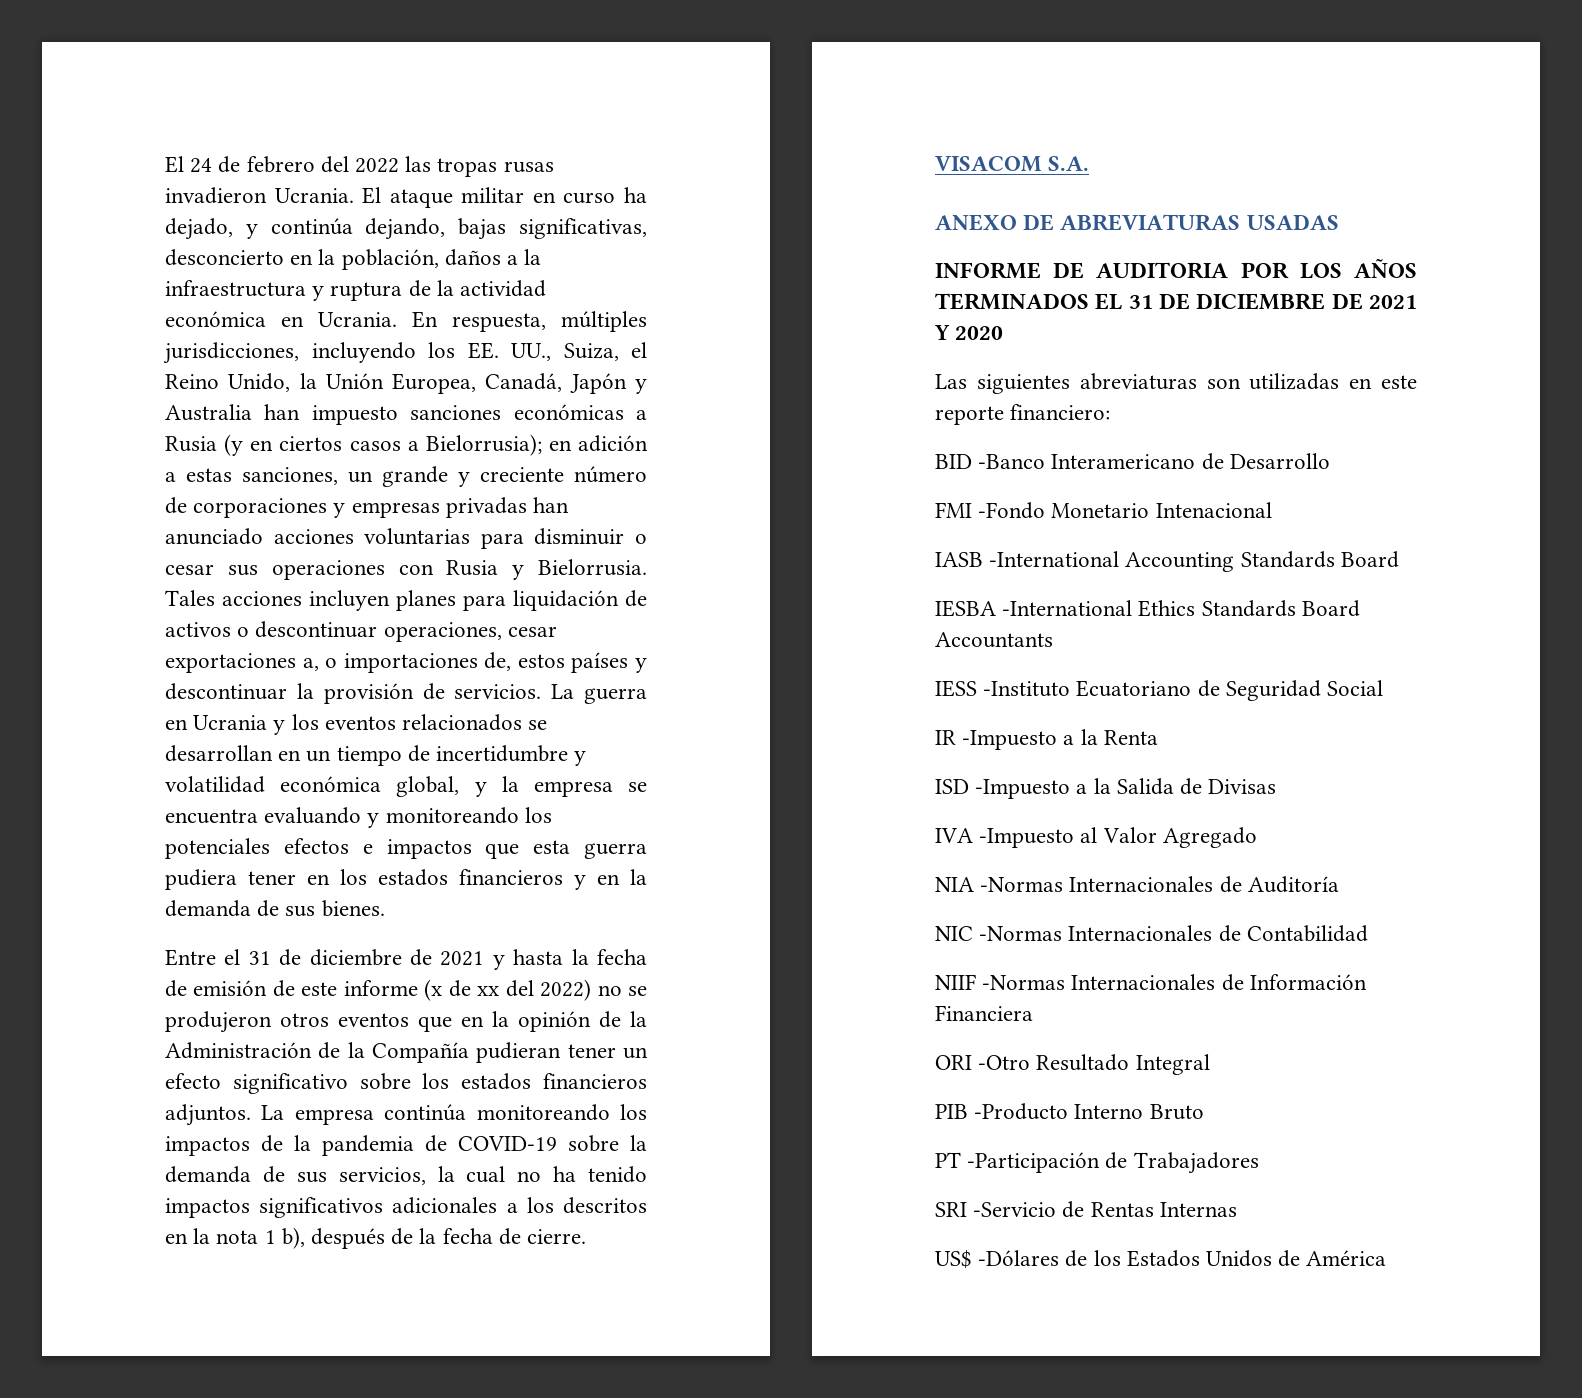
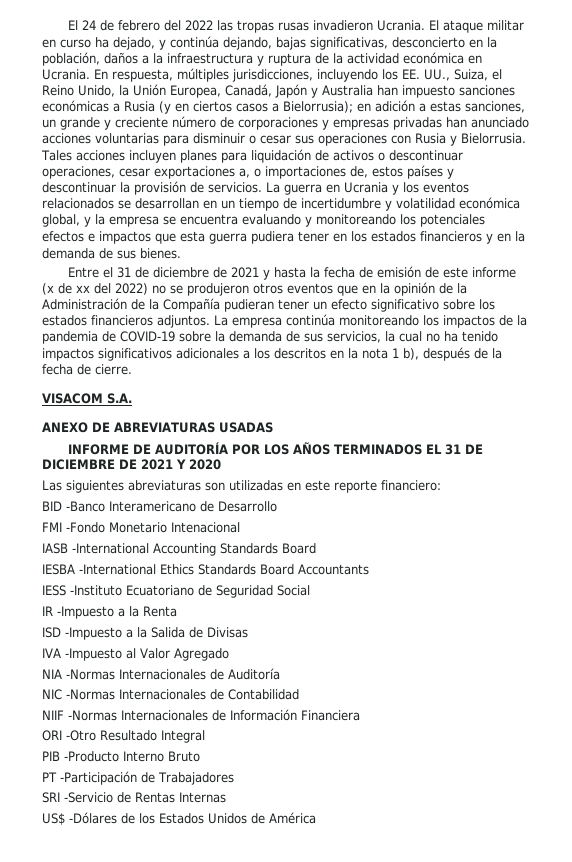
- INFORME DE AUDITORIA POR LOS AÑOS TERMINADOS EL 31 DE DICIEMBRE DE 2021 Y 2020
+ INFORME DE AUDITORÍA POR LOS AÑOS TERMINADOS EL 31 DE DICIEMBRE DE 2021 Y 2020

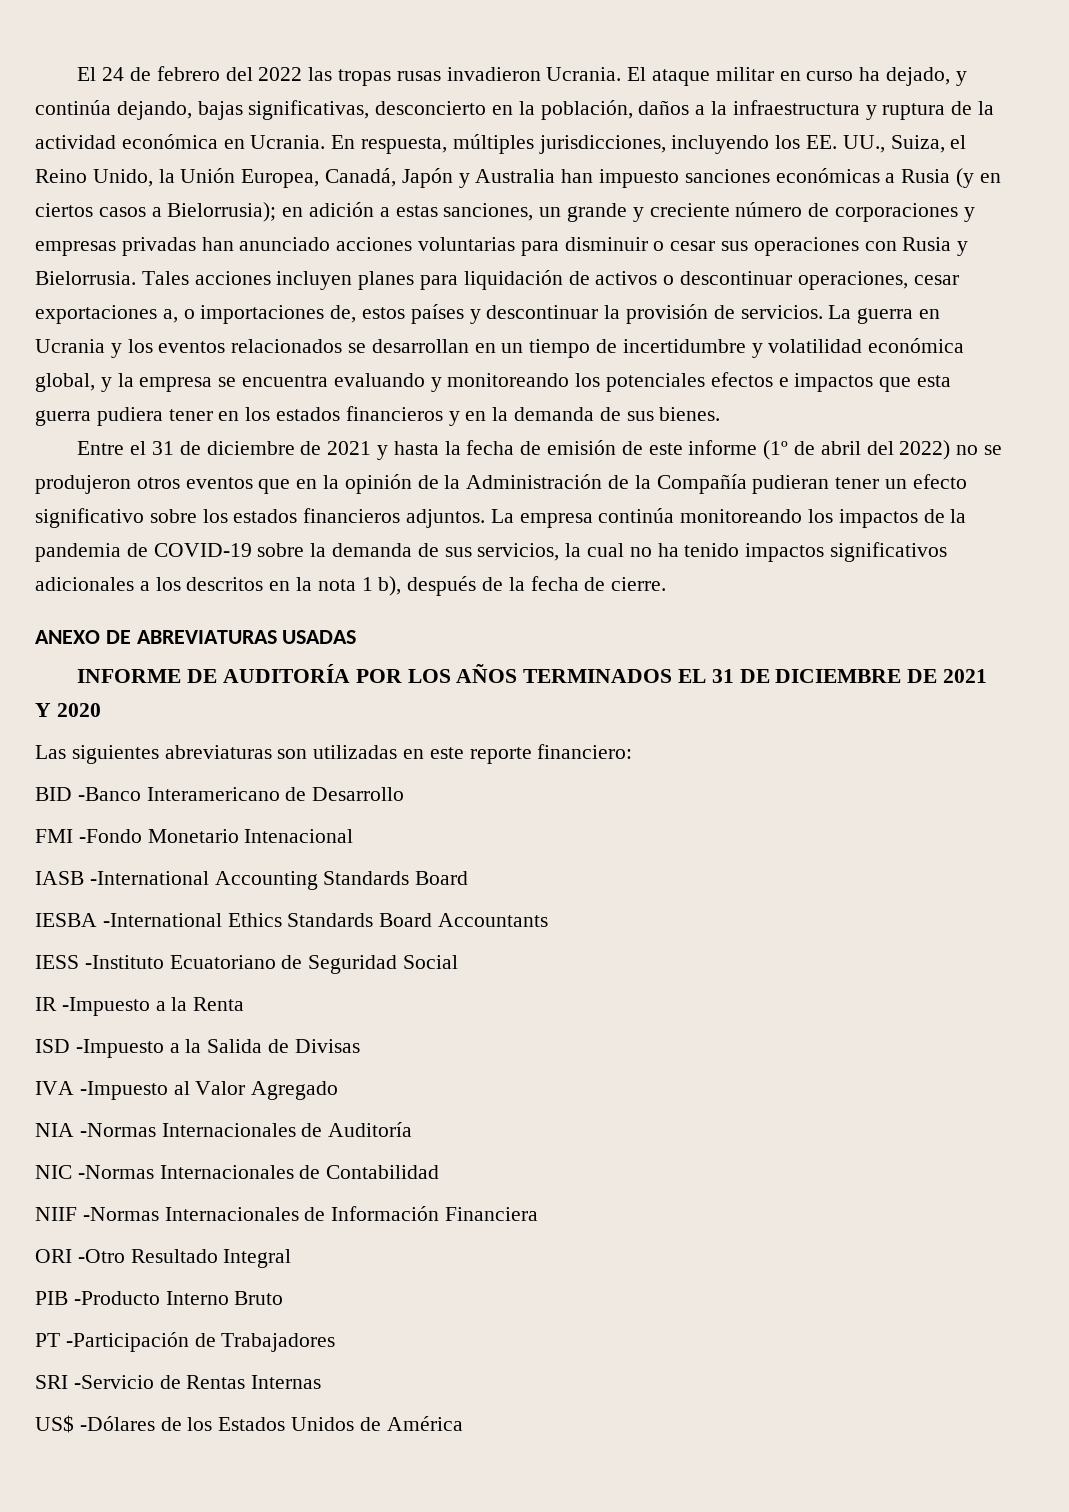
- Entre el 31 de diciembre de 2021 y hasta la fecha de emisión de este informe (x de xx del 2022) no se produjeron otros eventos que en la opinión de la Administración de la Compañía pudieran tener un efecto significativo sobre los estados financieros adjuntos.
+ Entre el 31 de diciembre de 2021 y hasta la fecha de emisión de este informe (1º de abril del 2022) no se produjeron otros eventos que en la opinión de la Administración de la Compañía pudieran tener un efecto significativo sobre los estados financieros adjuntos.
- VISACOM S.A.

